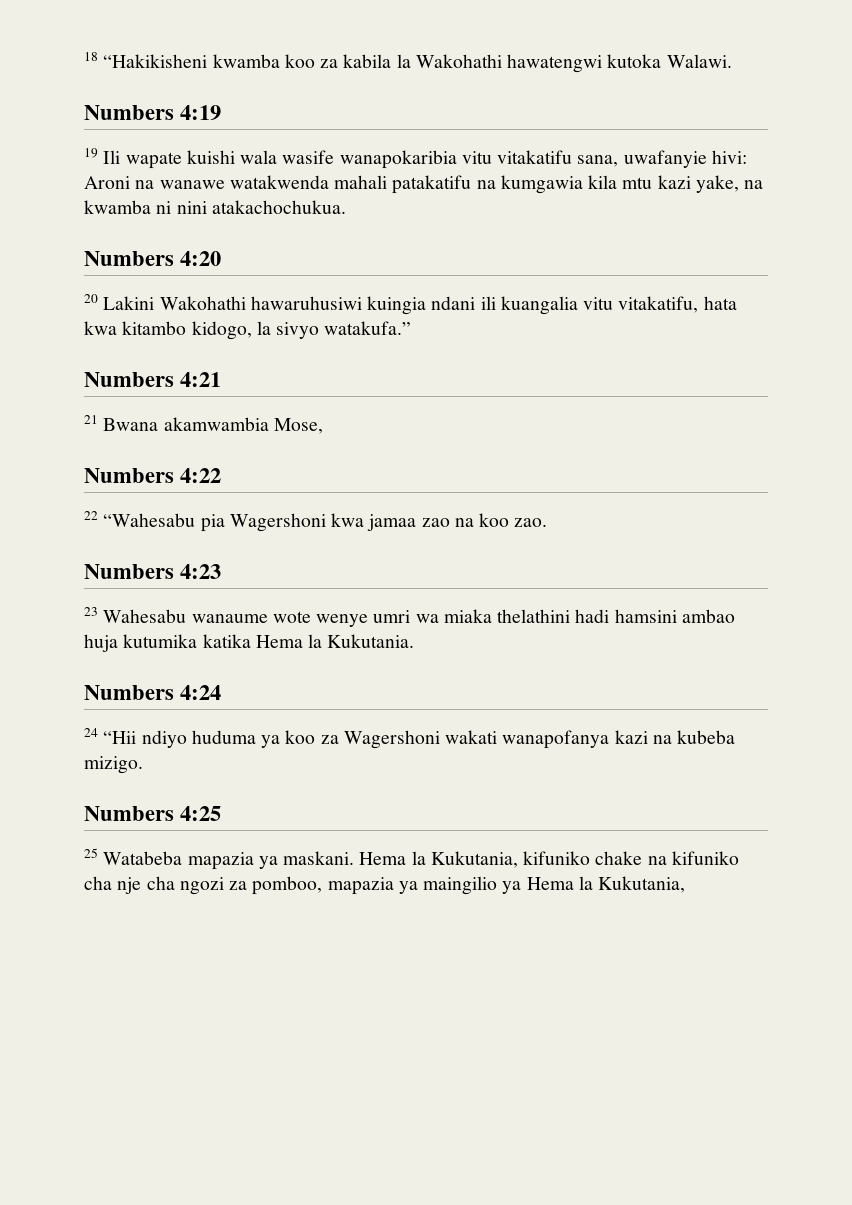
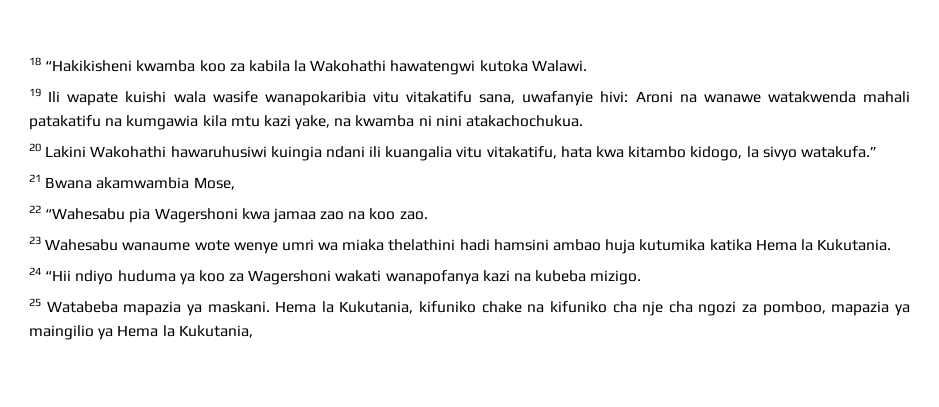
- Numbers 4:19
- Numbers 4:20
- Numbers 4:21
- Numbers 4:22
- Numbers 4:23
- Numbers 4:24
- Numbers 4:25

